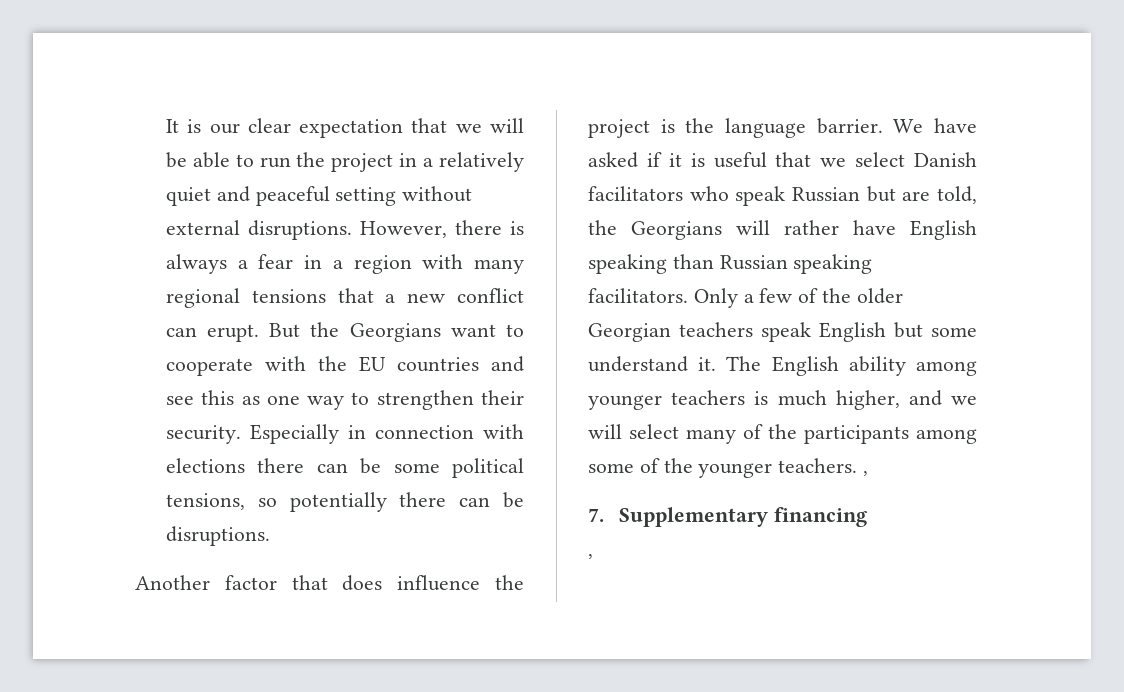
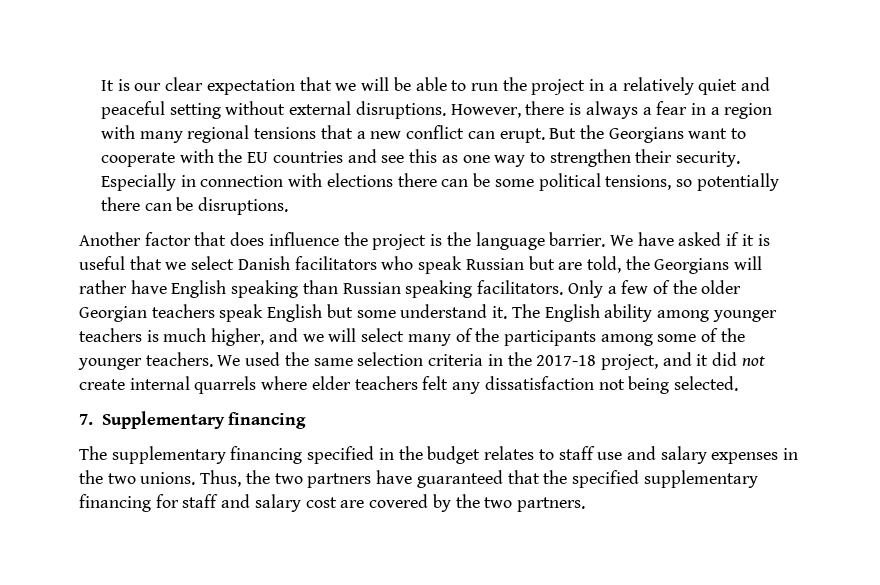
- The English ability among younger teachers is much higher, and we will select many of the participants among some of the younger teachers. ,
+ The English ability among younger teachers is much higher, and we will select many of the participants among some of the younger teachers. We used the same selection criteria in the 2017-18 project, and it did not create internal quarrels where elder teachers felt any dissatisfaction not being selected.
  7. Supplementary financing
- ,
+ The supplementary financing specified in the budget relates to staff use and salary expenses in the two unions. Thus, the two partners have guaranteed that the specified supplementary financing for staff and salary cost are covered by the two partners.

